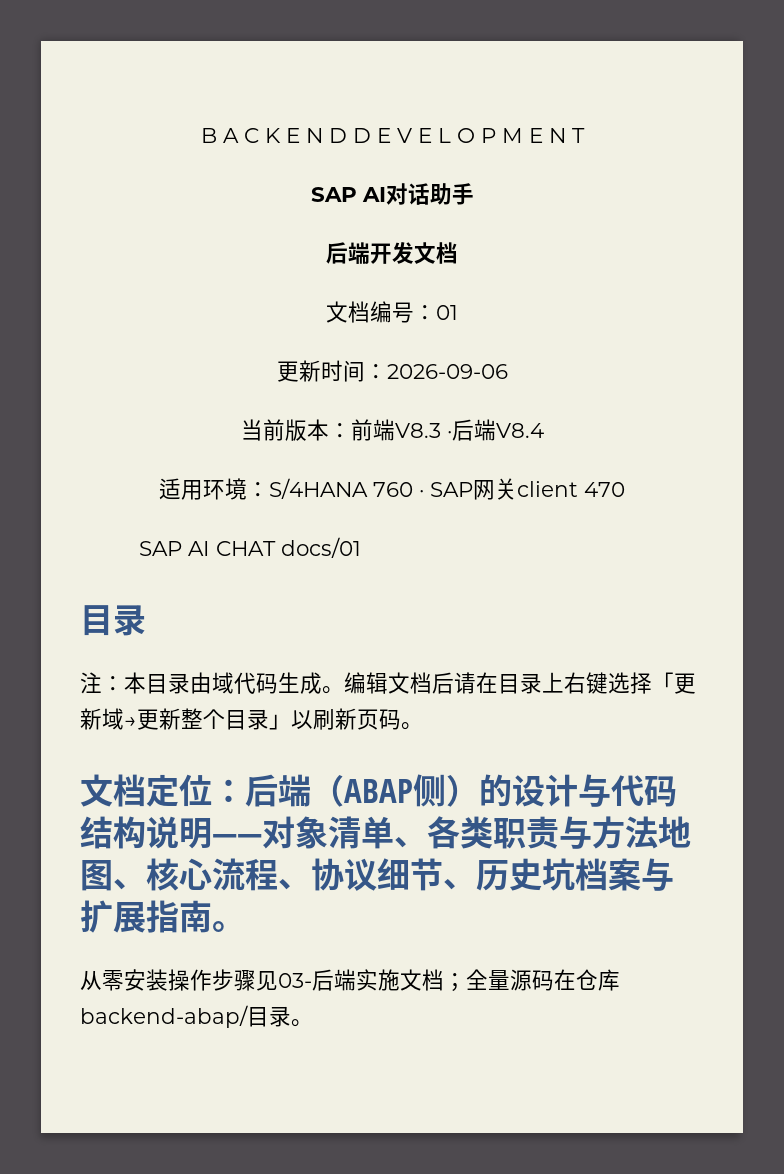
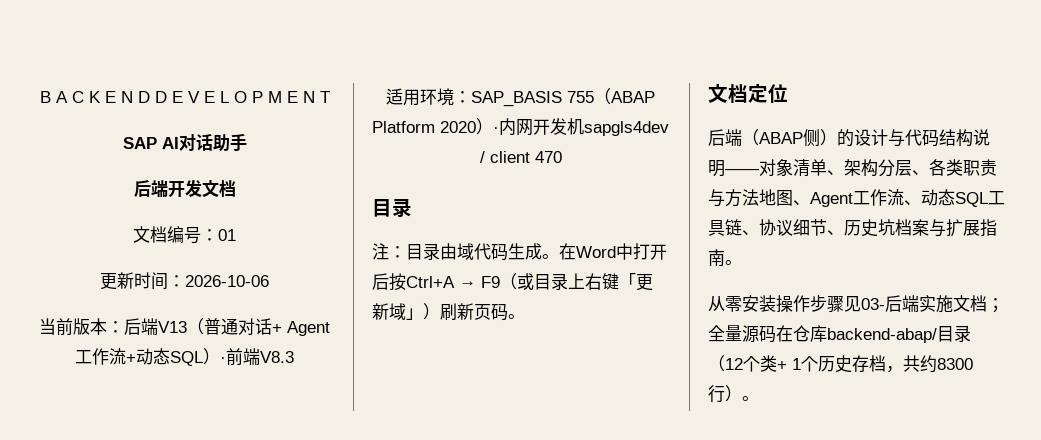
- 更新时间：2026-09-06
+ 更新时间：2026-10-06
- 当前版本：前端V8.3 ·后端V8.4
+ 当前版本：后端V13（普通对话+ Agent工作流+动态SQL）·前端V8.3
- 适用环境：S/4HANA 760 · SAP网关client 470
- SAP AI CHAT docs/01
+ 适用环境：SAP_BASIS 755（ABAP Platform 2020）·内网开发机sapgls4dev / client 470
- 注：本目录由域代码生成。
+ 注：目录由域代码生成。
- 编辑文档后请在目录上右键选择「更新域→更新整个目录」以刷新页码。
+ 在Word中打开后按Ctrl+A → F9（或目录上右键「更新域」）刷新页码。
- 文档定位：后端（ABAP侧）的设计与代码结构说明——对象清单、各类职责与方法地图、核心流程、协议细节、历史坑档案与扩展指南。
+ 文档定位
+ 后端（ABAP侧）的设计与代码结构说明——对象清单、架构分层、各类职责与方法地图、Agent工作流、动态SQL工具链、协议细节、历史坑档案与扩展指南。
- 从零安装操作步骤见03-后端实施文档；全量源码在仓库backend-abap/目录。
+ 从零安装操作步骤见03-后端实施文档；全量源码在仓库backend-abap/目录（12个类+ 1个历史存档，共约8300行）。

